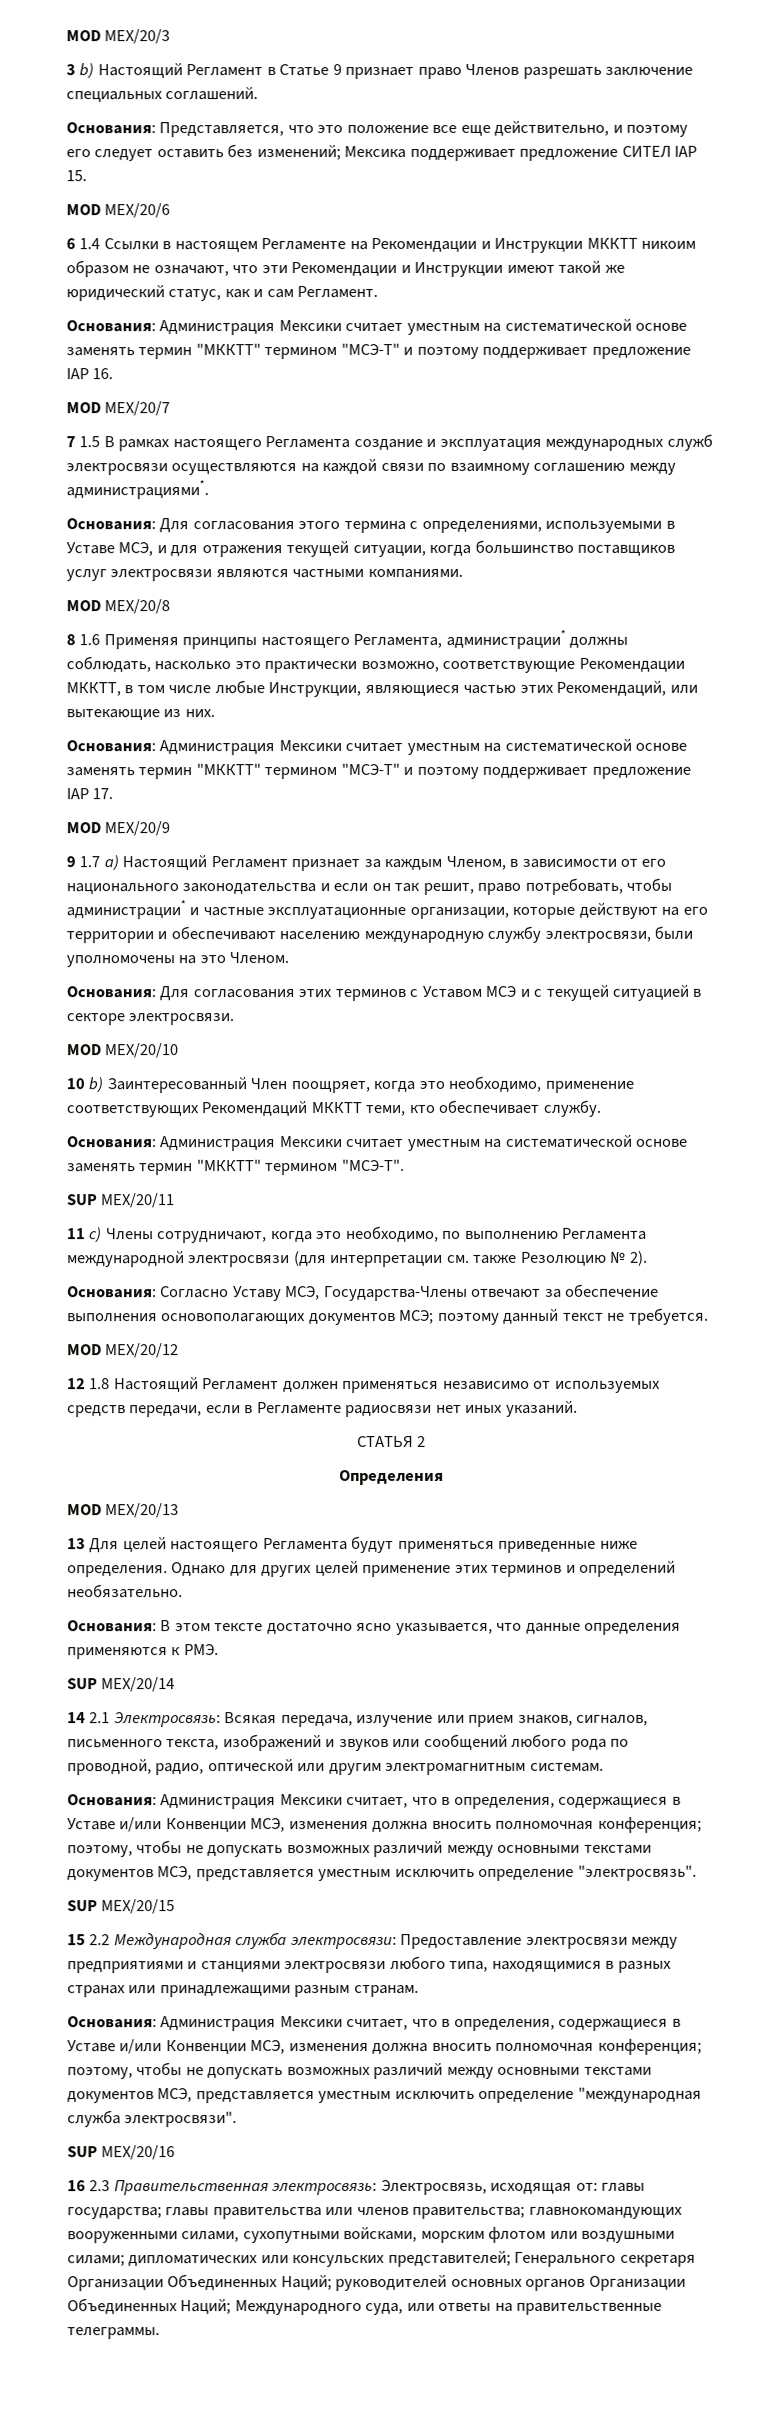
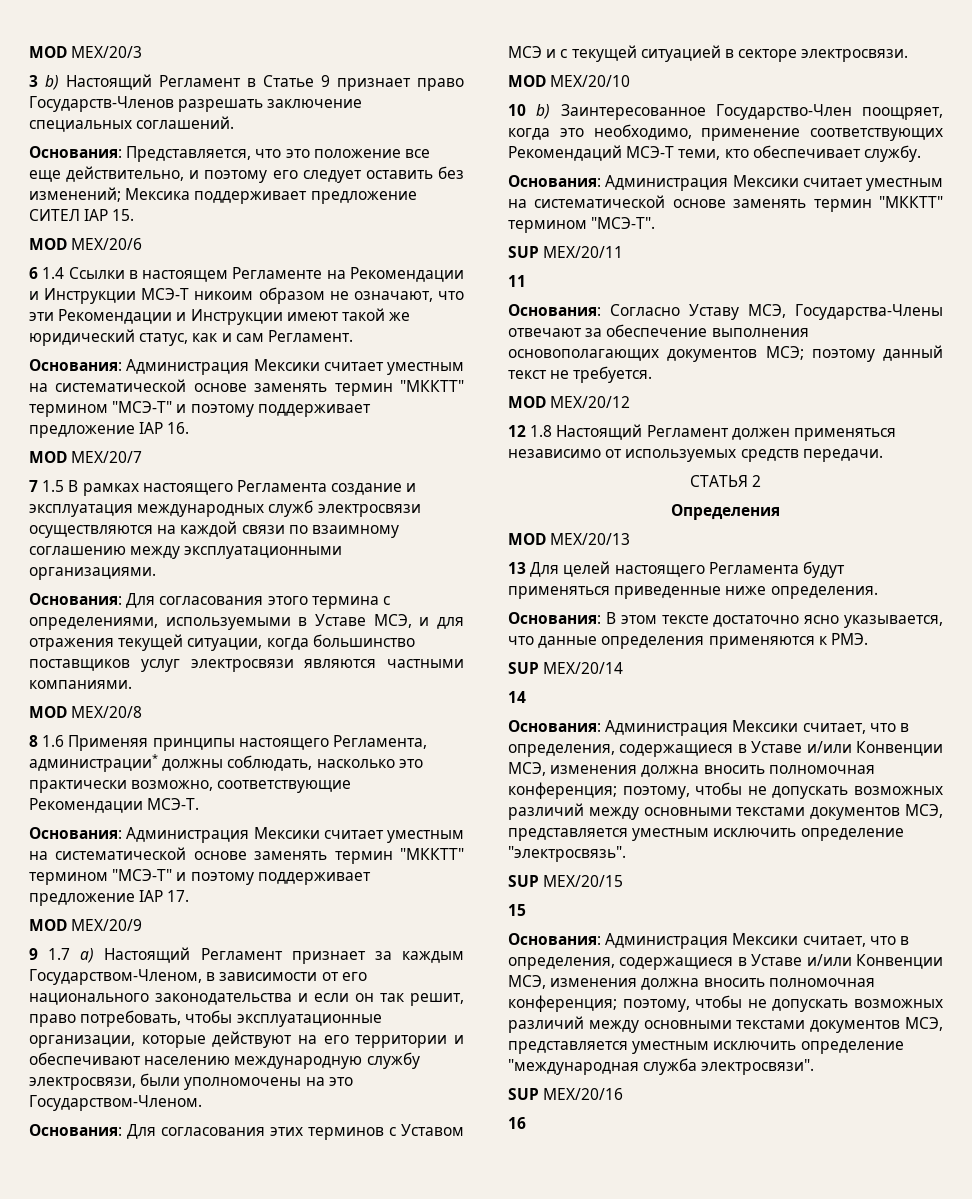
- 3 b) Настоящий Регламент в Статье 9 признает право Членов разрешать заключение специальных соглашений.
+ 3 b) Настоящий Регламент в Статье 9 признает право Государств-Членов разрешать заключение специальных соглашений.
- 6 1.4 Ссылки в настоящем Регламенте на Рекомендации и Инструкции МККТТ никоим образом не означают, что эти Рекомендации и Инструкции имеют такой же юридический статус, как и сам Регламент.
+ 6 1.4 Ссылки в настоящем Регламенте на Рекомендации и Инструкции МСЭ-Т никоим образом не означают, что эти Рекомендации и Инструкции имеют такой же юридический статус, как и сам Регламент.
- 7 1.5 В рамках настоящего Регламента создание и эксплуатация международных служб электросвязи осуществляются на каждой связи по взаимному соглашению между администрациями*.
+ 7 1.5 В рамках настоящего Регламента создание и эксплуатация международных служб электросвязи осуществляются на каждой связи по взаимному соглашению между эксплуатационными организациями.
- 8 1.6 Применяя принципы настоящего Регламента, администрации* должны соблюдать, насколько это практически возможно, соответствующие Рекомендации МККТТ, в том числе любые Инструкции, являющиеся частью этих Рекомендаций, или вытекающие из них.
+ 8 1.6 Применяя принципы настоящего Регламента, администрации* должны соблюдать, насколько это практически возможно, соответствующие Рекомендации МСЭ-Т.
- 9 1.7 a) Настоящий Регламент признает за каждым Членом, в зависимости от его национального законодательства и если он так решит, право потребовать, чтобы администрации* и частные эксплуатационные организации, которые действуют на его территории и обеспечивают населению международную службу электросвязи, были уполномочены на это Членом.
+ 9 1.7 a) Настоящий Регламент признает за каждым Государством-Членом, в зависимости от его национального законодательства и если он так решит, право потребовать, чтобы эксплуатационные организации, которые действуют на его территории и обеспечивают населению международную службу электросвязи, были уполномочены на это Государством-Членом.
- 10 b) Заинтересованный Член поощряет, когда это необходимо, применение соответствующих Рекомендаций МККТТ теми, кто обеспечивает службу.
+ 10 b) Заинтересованное Государство-Член поощряет, когда это необходимо, применение соответствующих Рекомендаций МСЭ-Т теми, кто обеспечивает службу.
- 11 c) Члены сотрудничают, когда это необходимо, по выполнению Регламента международной электросвязи (для интерпретации см. также Резолюцию № 2).
+ 11
- 12 1.8 Настоящий Регламент должен применяться независимо от используемых средств передачи, если в Регламенте радиосвязи нет иных указаний.
+ 12 1.8 Настоящий Регламент должен применяться независимо от используемых средств передачи.
- Однако для других целей применение этих терминов и определений необязательно.
- 14 2.1 Электросвязь: Всякая передача, излучение или прием знаков, сигналов, письменного текста, изображений и звуков или сообщений любого рода по проводной, радио, оптической или другим электромагнитным системам.
+ 14
- 15 2.2 Международная служба электросвязи: Предоставление электросвязи между предприятиями и станциями электросвязи любого типа, находящимися в разных странах или принадлежащими разным странам.
+ 15
- 16 2.3 Правительственная электросвязь: Электросвязь, исходящая от: главы государства; главы правительства или членов правительства; главнокомандующих вооруженными силами, сухопутными войсками, морским флотом или воздушными силами; дипломатических или консульских представителей; Генерального секретаря Организации Объединенных Наций; руководителей основных органов Организации Объединенных Наций; Международного суда, или ответы на правительственные телеграммы.
+ 16

